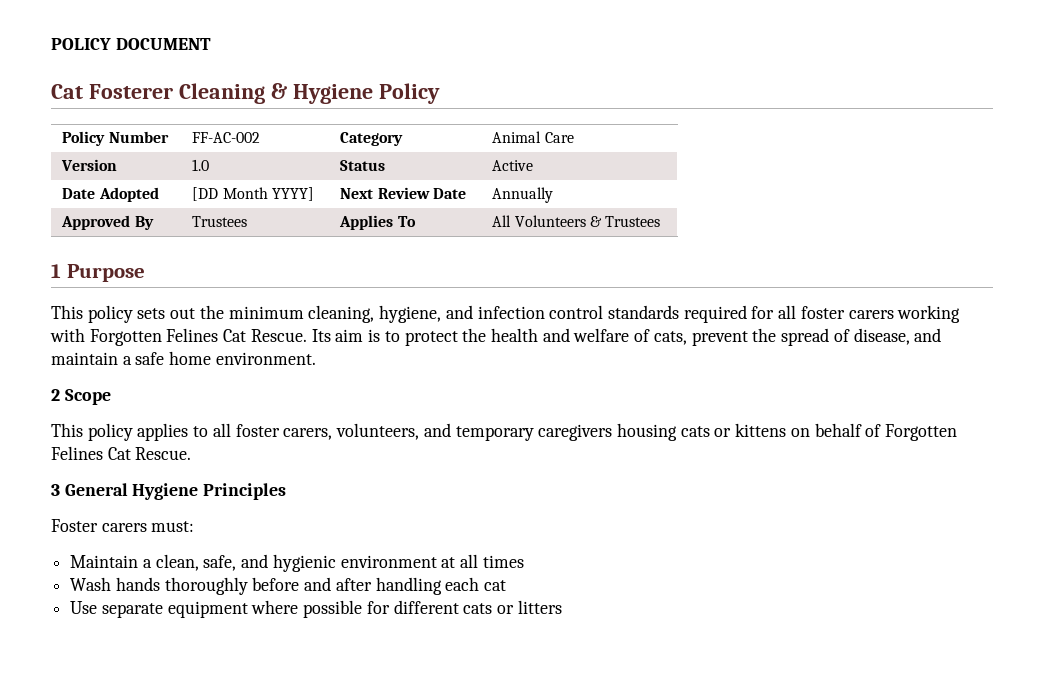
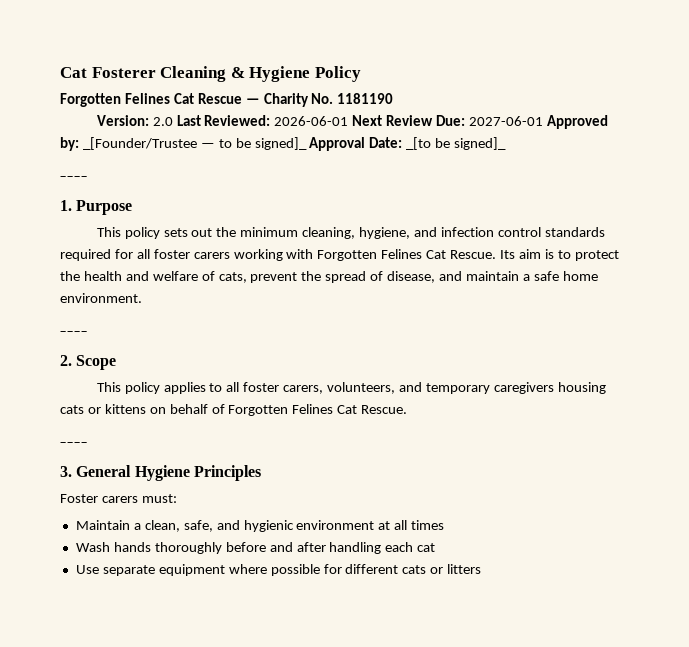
- POLICY DOCUMENT
- Policy Number | FF-AC-002 | Category | Animal Care
- Version | 1.0 | Status | Active
- Date Adopted | [DD Month YYYY] | Next Review Date | Annually
- Approved By | Trustees | Applies To | All Volunteers & Trustees
- 1 Purpose
+ Forgotten Felines Cat Rescue — Charity No. 1181190
+ Version: 2.0 Last Reviewed: 2026-06-01 Next Review Due: 2027-06-01 Approved by: _[Founder/Trustee — to be signed]_ Approval Date: _[to be signed]_
+ ____
+ 1. Purpose
  Its aim is to protect the health and welfare of cats, prevent the spread of disease, and maintain a safe home environment.
- 2 Scope
+ ____
+ 2. Scope
  This policy applies to all foster carers, volunteers, and temporary caregivers housing cats or kittens on behalf of Forgotten Felines Cat Rescue.
- 3 General Hygiene Principles
+ ____
+ 3. General Hygiene Principles

